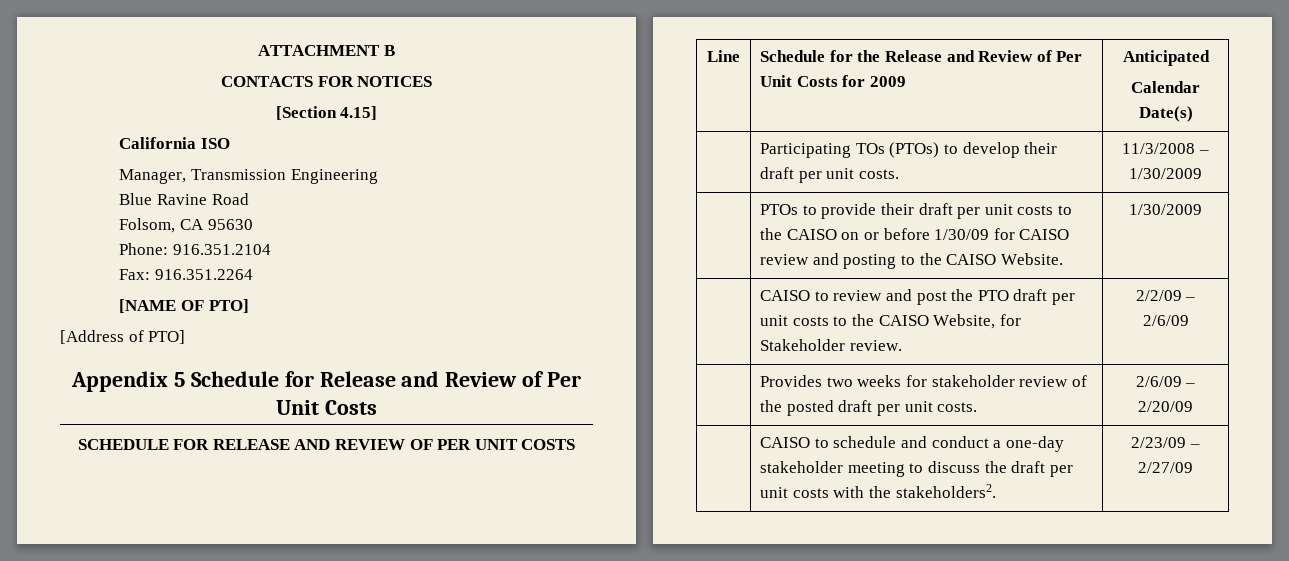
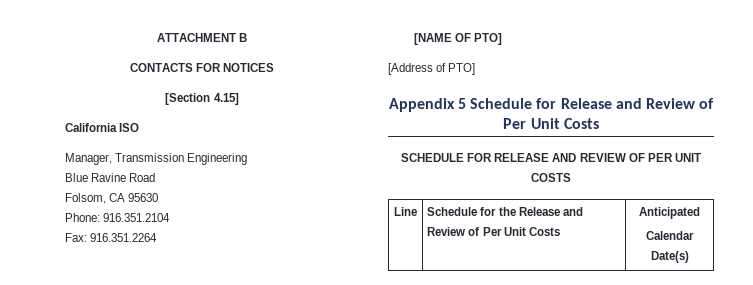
- Line | Schedule for the Release and Review of Per Unit Costs for 2009 | Anticipated
+ Line | Schedule for the Release and Review of Per Unit Costs | Anticipated
- | Participating TOs (PTOs) to develop their draft per unit costs. | 11/3/2008 – 1/30/2009
- | PTOs to provide their draft per unit costs to the CAISO on or before 1/30/09 for CAISO review and posting to the CAISO Website. | 1/30/2009
- | CAISO to review and post the PTO draft per unit costs to the CAISO Website, for Stakeholder review. | 2/2/09 – 2/6/09
- | Provides two weeks for stakeholder review of the posted draft per unit costs. | 2/6/09 – 2/20/09
- | CAISO to schedule and conduct a one-day stakeholder meeting to discuss the draft per unit costs with the stakeholders2. | 2/23/09 – 2/27/09

